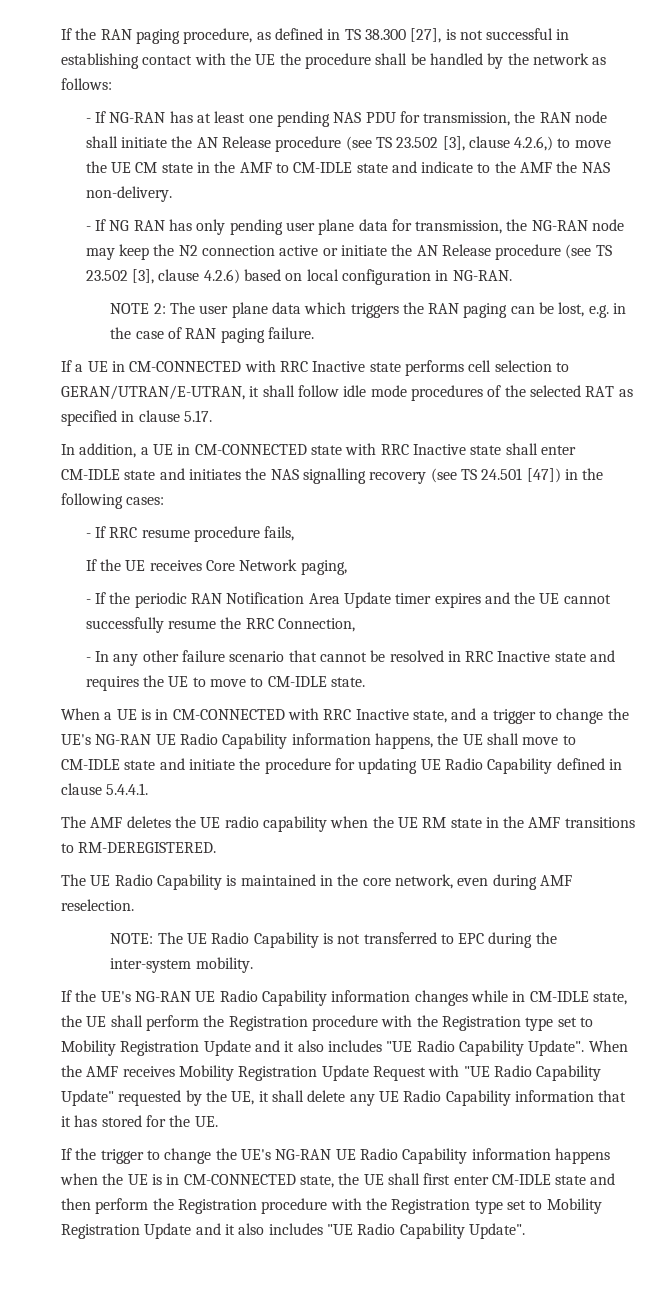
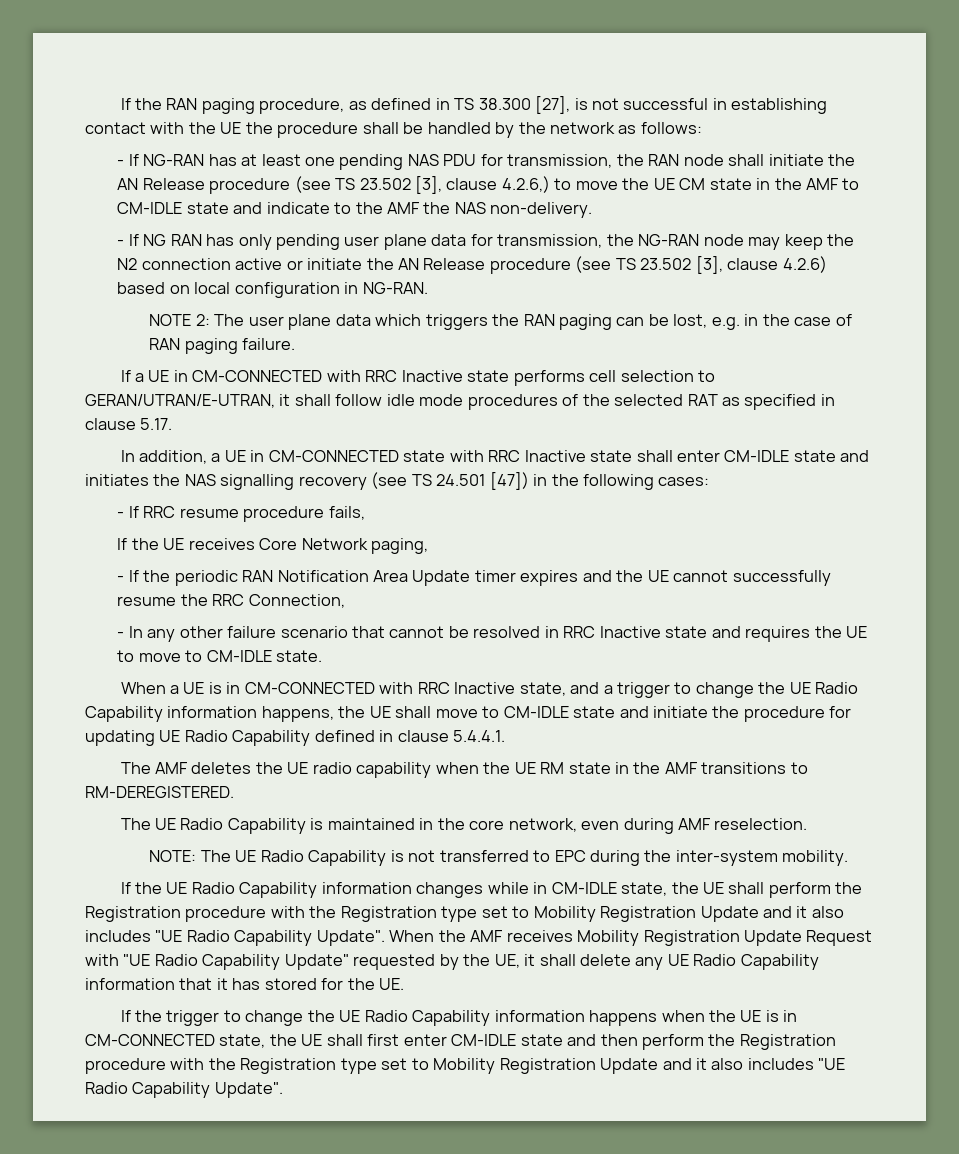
- When a UE is in CM-CONNECTED with RRC Inactive state, and a trigger to change the UE's NG-RAN UE Radio Capability information happens, the UE shall move to CM-IDLE state and initiate the procedure for updating UE Radio Capability defined in clause 5.4.4.1.
+ When a UE is in CM-CONNECTED with RRC Inactive state, and a trigger to change the UE Radio Capability information happens, the UE shall move to CM-IDLE state and initiate the procedure for updating UE Radio Capability defined in clause 5.4.4.1.
- If the UE's NG-RAN UE Radio Capability information changes while in CM-IDLE state, the UE shall perform the Registration procedure with the Registration type set to Mobility Registration Update and it also includes "UE Radio Capability Update".
+ If the UE Radio Capability information changes while in CM-IDLE state, the UE shall perform the Registration procedure with the Registration type set to Mobility Registration Update and it also includes "UE Radio Capability Update".
- If the trigger to change the UE's NG-RAN UE Radio Capability information happens when the UE is in CM-CONNECTED state, the UE shall first enter CM-IDLE state and then perform the Registration procedure with the Registration type set to Mobility Registration Update and it also includes "UE Radio Capability Update".
+ If the trigger to change the UE Radio Capability information happens when the UE is in CM-CONNECTED state, the UE shall first enter CM-IDLE state and then perform the Registration procedure with the Registration type set to Mobility Registration Update and it also includes "UE Radio Capability Update".

